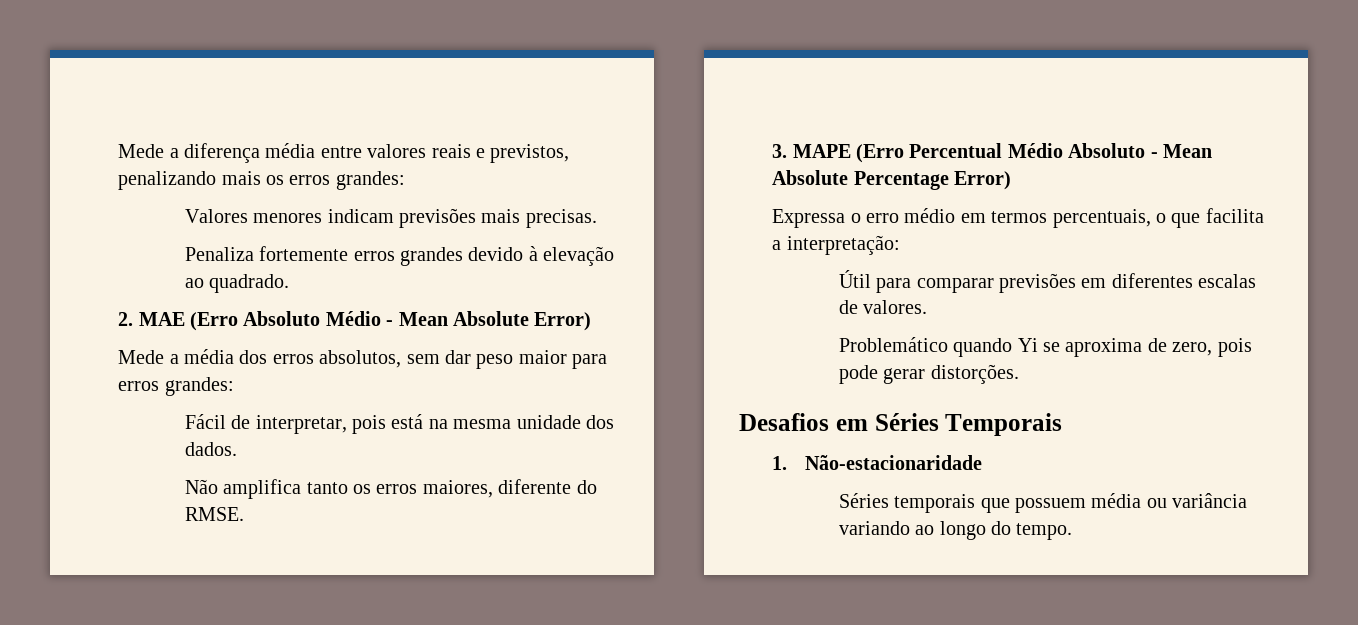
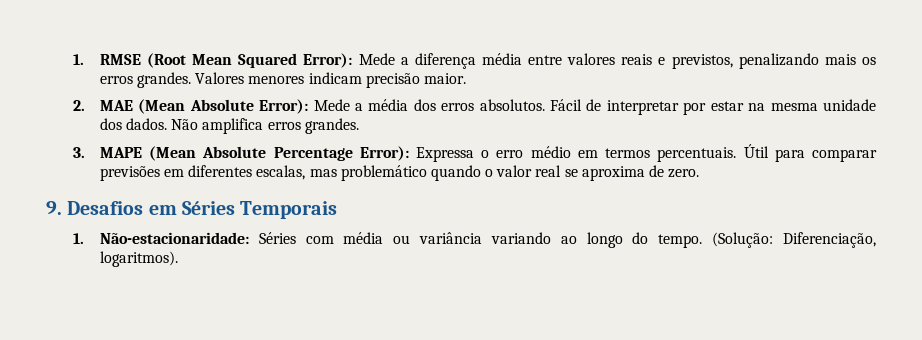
- Mede a diferença média entre valores reais e previstos, penalizando mais os erros grandes:
- Valores menores indicam previsões mais precisas.
- Penaliza fortemente erros grandes devido à elevação ao quadrado.
- 2. MAE (Erro Absoluto Médio - Mean Absolute Error)
- Mede a média dos erros absolutos, sem dar peso maior para erros grandes:
- Fácil de interpretar, pois está na mesma unidade dos dados.
- Não amplifica tanto os erros maiores, diferente do RMSE.
- 3. MAPE (Erro Percentual Médio Absoluto - Mean Absolute Percentage Error)
- Expressa o erro médio em termos percentuais, o que facilita a interpretação:
- Útil para comparar previsões em diferentes escalas de valores.
- Problemático quando Yi se aproxima de zero, pois pode gerar distorções.
- Desafios em Séries Temporais
+ 1. RMSE (Root Mean Squared Error): Mede a diferença média entre valores reais e previstos, penalizando mais os erros grandes. Valores menores indicam precisão maior.
+ 2. MAE (Mean Absolute Error): Mede a média dos erros absolutos. Fácil de interpretar por estar na mesma unidade dos dados. Não amplifica erros grandes.
+ 3. MAPE (Mean Absolute Percentage Error): Expressa o erro médio em termos percentuais. Útil para comparar previsões em diferentes escalas, mas problemático quando o valor real se aproxima de zero.
+ 9. Desafios em Séries Temporais
- 1. Não-estacionaridade
- Séries temporais que possuem média ou variância variando ao longo do tempo.
+ 1. Não-estacionaridade: Séries com média ou variância variando ao longo do tempo.
+ (Solução: Diferenciação, logaritmos).

